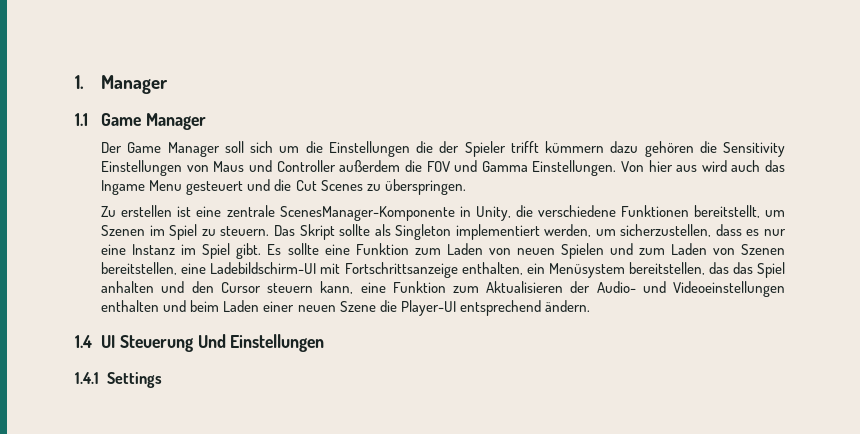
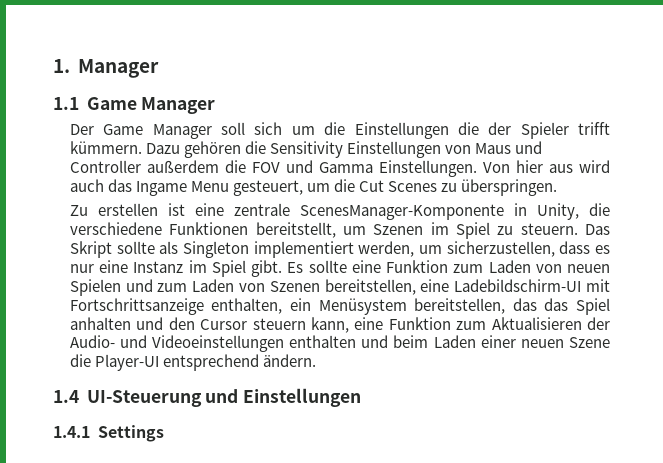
- Der Game Manager soll sich um die Einstellungen die der Spieler trifft kümmern dazu gehören die Sensitivity Einstellungen von Maus und Controller außerdem die FOV und Gamma Einstellungen.
+ Der Game Manager soll sich um die Einstellungen die der Spieler trifft kümmern. Dazu gehören die Sensitivity Einstellungen von Maus und Controller außerdem die FOV und Gamma Einstellungen.
- Von hier aus wird auch das Ingame Menu gesteuert und die Cut Scenes zu überspringen.
+ Von hier aus wird auch das Ingame Menu gesteuert, um die Cut Scenes zu überspringen.
- 1.4 UI Steuerung Und Einstellungen
+ 1.4 UI-Steuerung und Einstellungen

